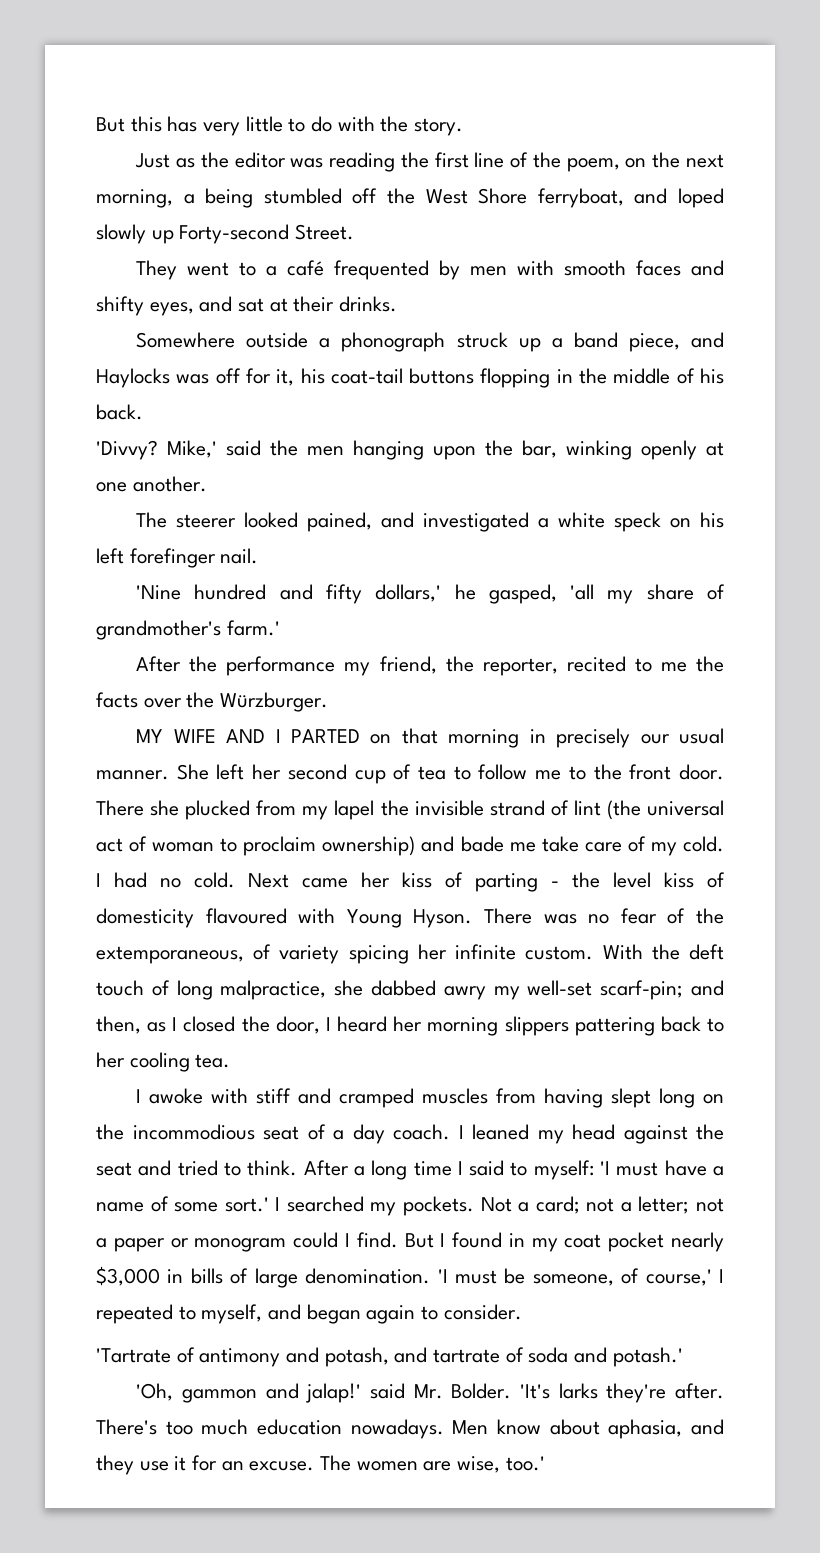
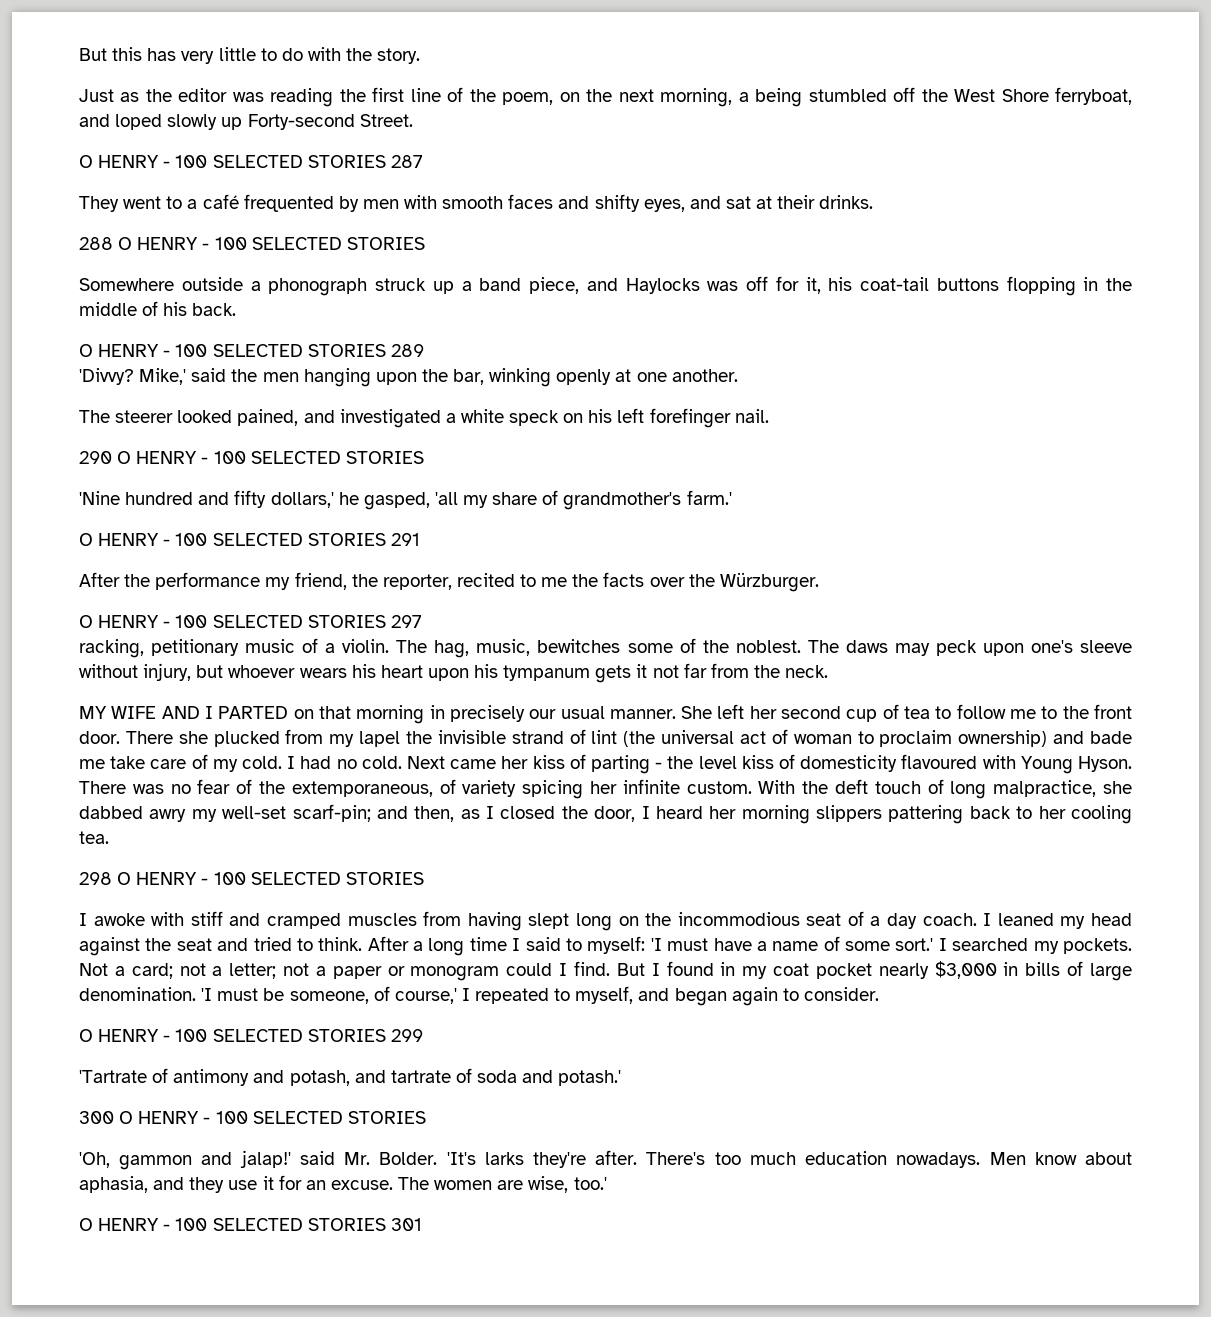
+ O HENRY - 100 SELECTED STORIES 287
+ 288 O HENRY - 100 SELECTED STORIES
+ O HENRY - 100 SELECTED STORIES 289
+ 290 O HENRY - 100 SELECTED STORIES
+ O HENRY - 100 SELECTED STORIES 291
+ O HENRY - 100 SELECTED STORIES 297
+ racking, petitionary music of a violin. The hag, music, bewitches some of the noblest. The daws may peck upon one's sleeve without injury, but whoever wears his heart upon his tympanum gets it not far from the neck.
+ 298 O HENRY - 100 SELECTED STORIES
+ O HENRY - 100 SELECTED STORIES 299
+ 300 O HENRY - 100 SELECTED STORIES
+ O HENRY - 100 SELECTED STORIES 301

